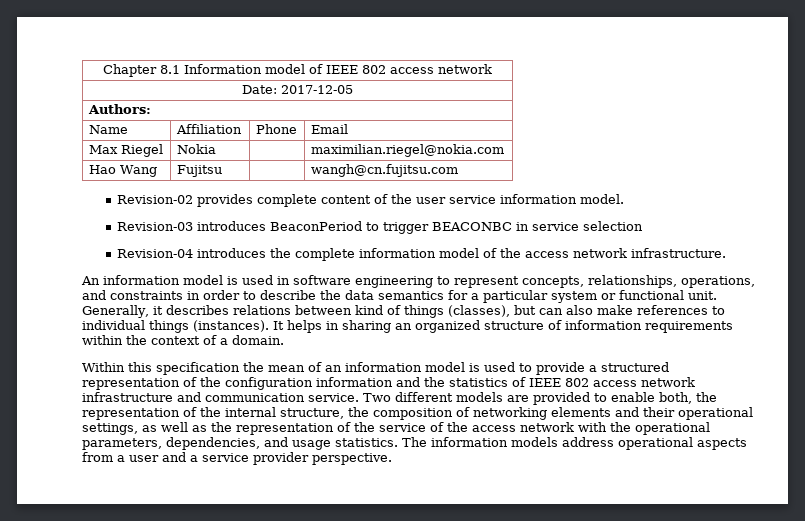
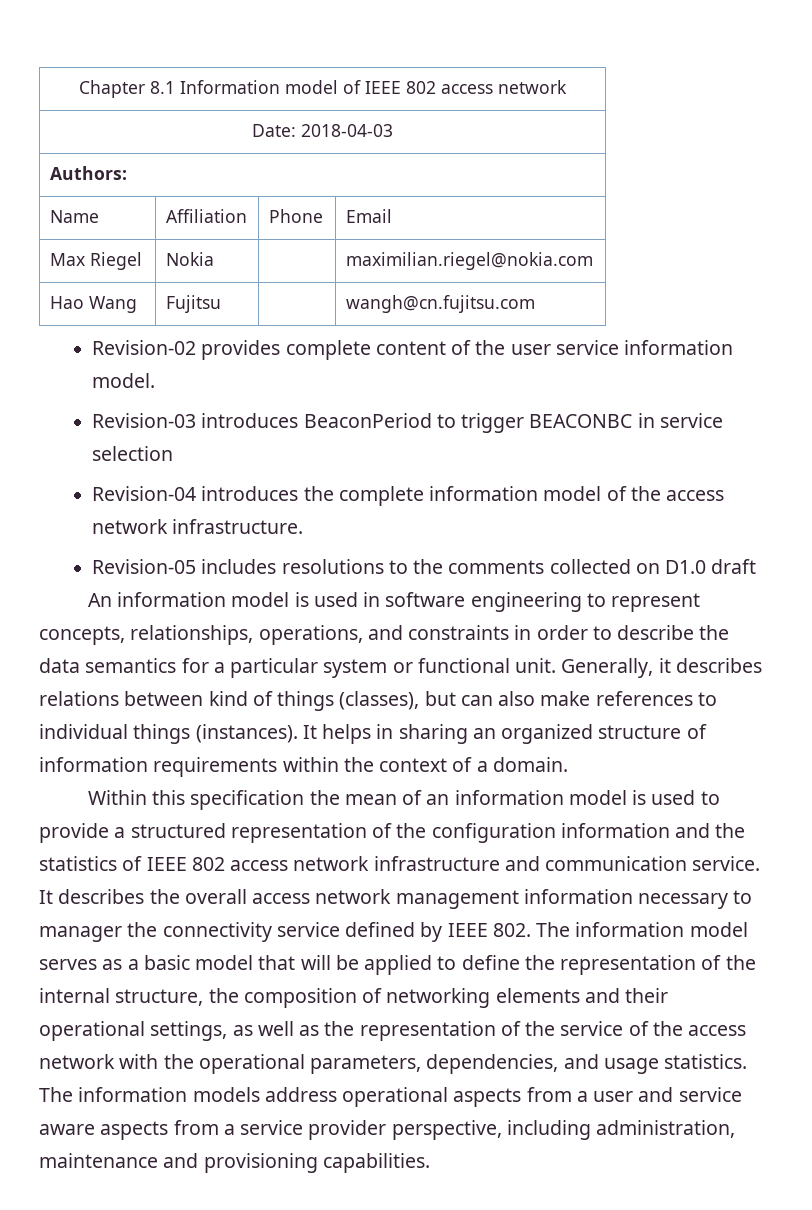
- Date: 2017-12-05
+ Date: 2018-04-03
+ Revision-05 includes resolutions to the comments collected on D1.0 draft
- Two different models are provided to enable both, the representation of the internal structure, the composition of networking elements and their operational settings, as well as the representation of the service of the access network with the operational parameters, dependencies, and usage statistics.
+ It describes the overall access network management information necessary to manager the connectivity service defined by IEEE 802. The information model serves as a basic model that will be applied to define the representation of the internal structure, the composition of networking elements and their operational settings, as well as the representation of the service of the access network with the operational parameters, dependencies, and usage statistics.
- The information models address operational aspects from a user and a service provider perspective.
+ The information models address operational aspects from a user and service aware aspects from a service provider perspective, including administration, maintenance and provisioning capabilities.

